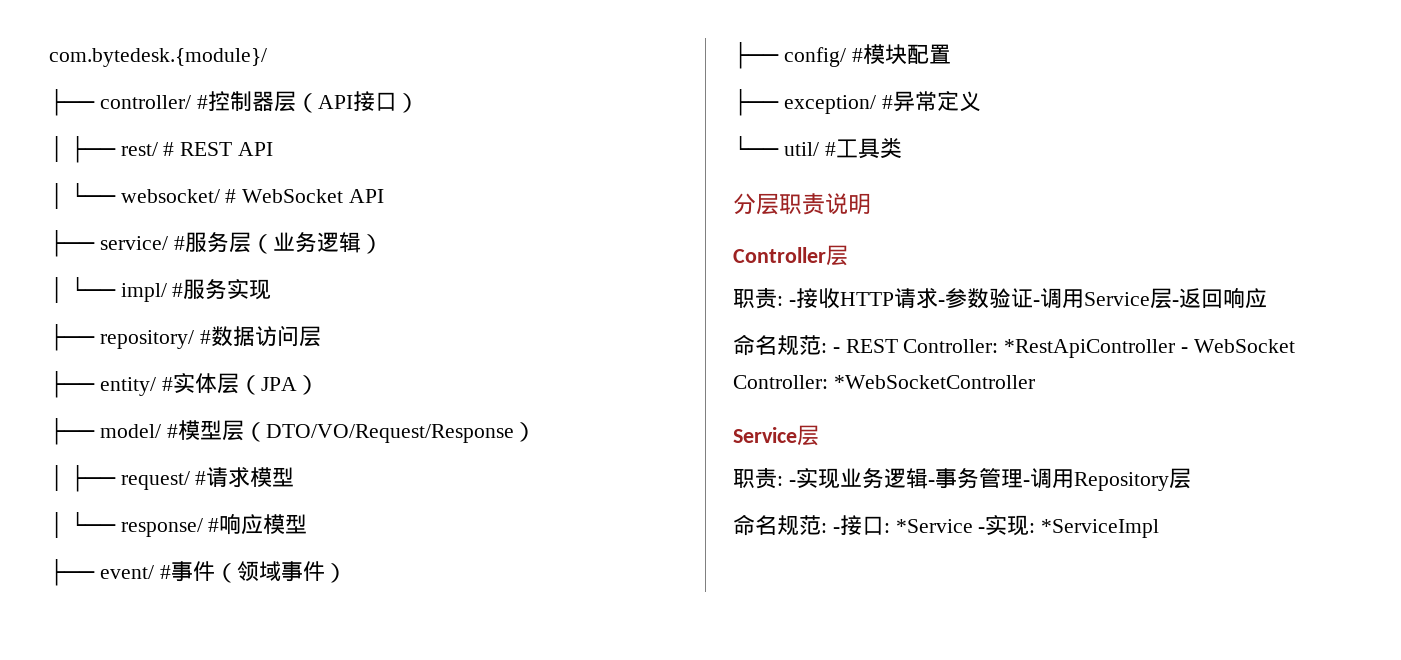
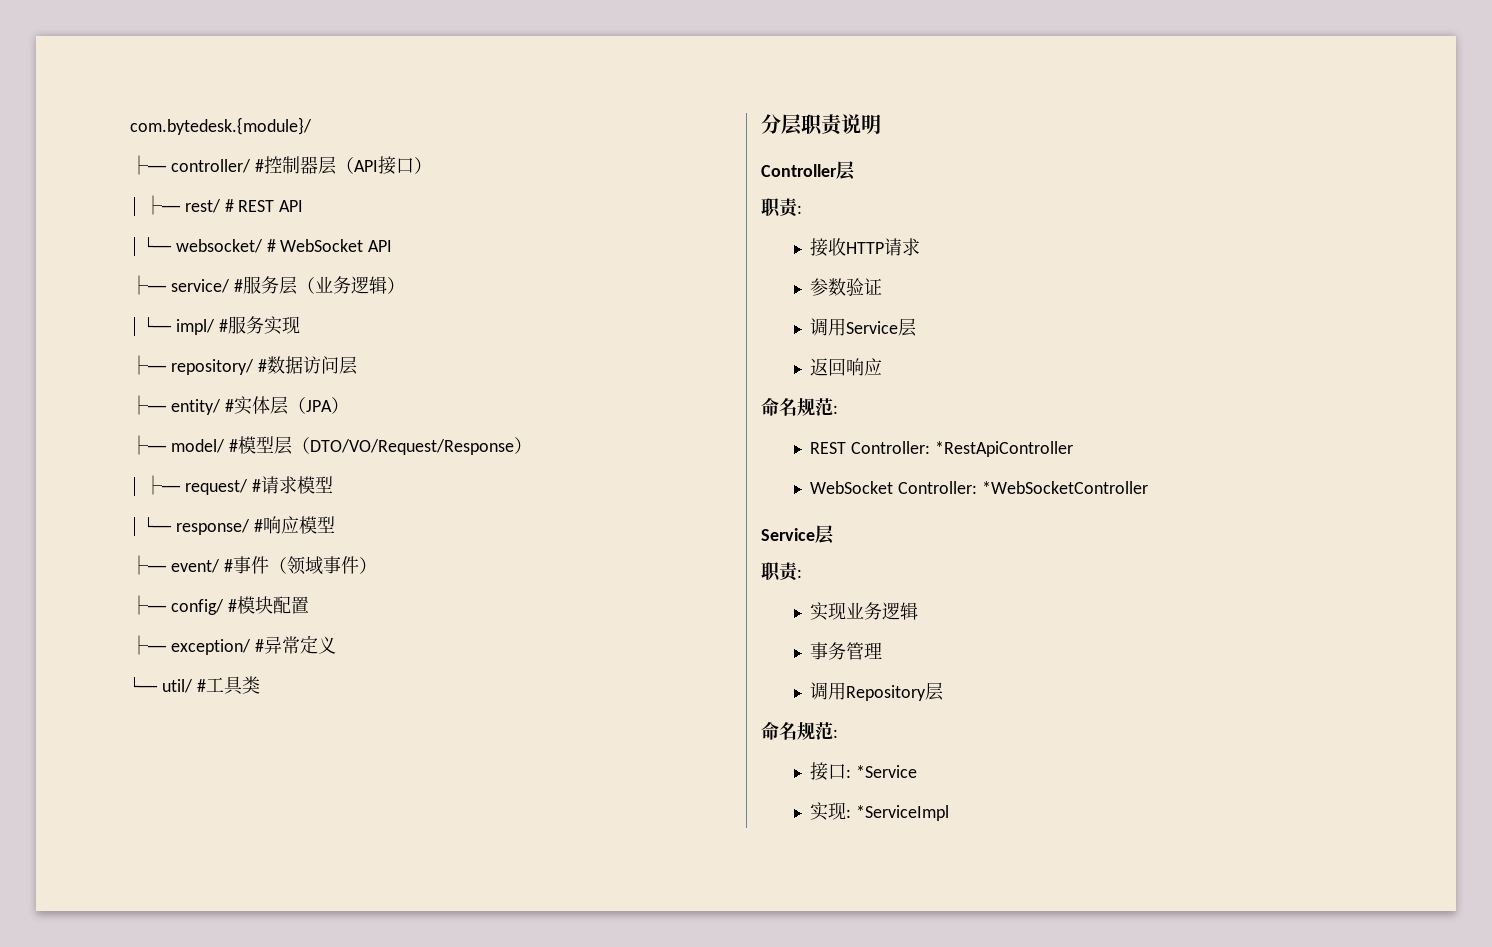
  Controller层
- 职责: -接收HTTP请求-参数验证-调用Service层-返回响应
- 命名规范: - REST Controller: *RestApiController - WebSocket Controller: *WebSocketController
+ 职责:
+ 接收HTTP请求
+ 参数验证
+ 调用Service层
+ 返回响应
+ 命名规范:
+ REST Controller: *RestApiController
+ WebSocket Controller: *WebSocketController
  Service层
- 职责: -实现业务逻辑-事务管理-调用Repository层
- 命名规范: -接口: *Service -实现: *ServiceImpl
+ 职责:
+ 实现业务逻辑
+ 事务管理
+ 调用Repository层
+ 命名规范:
+ 接口: *Service
+ 实现: *ServiceImpl

